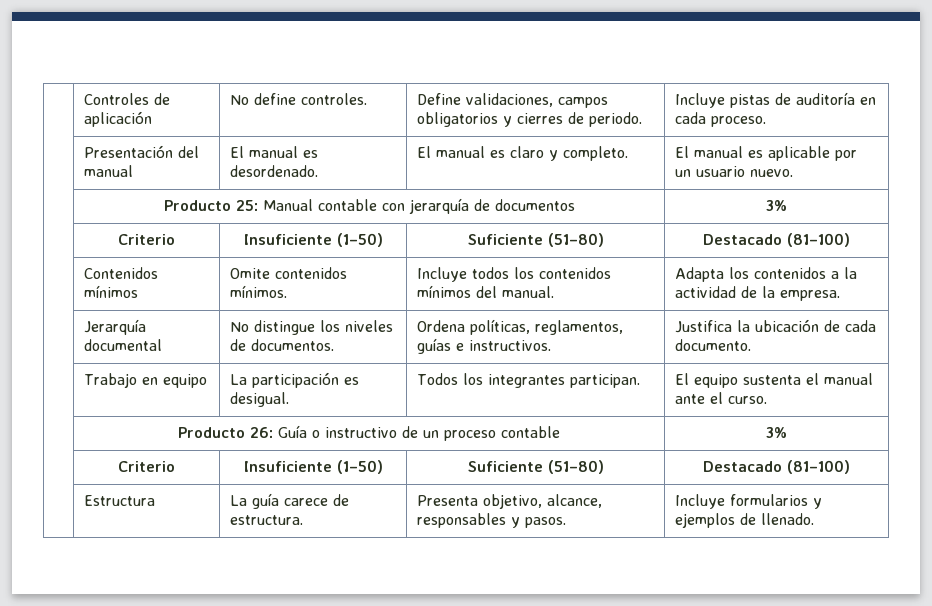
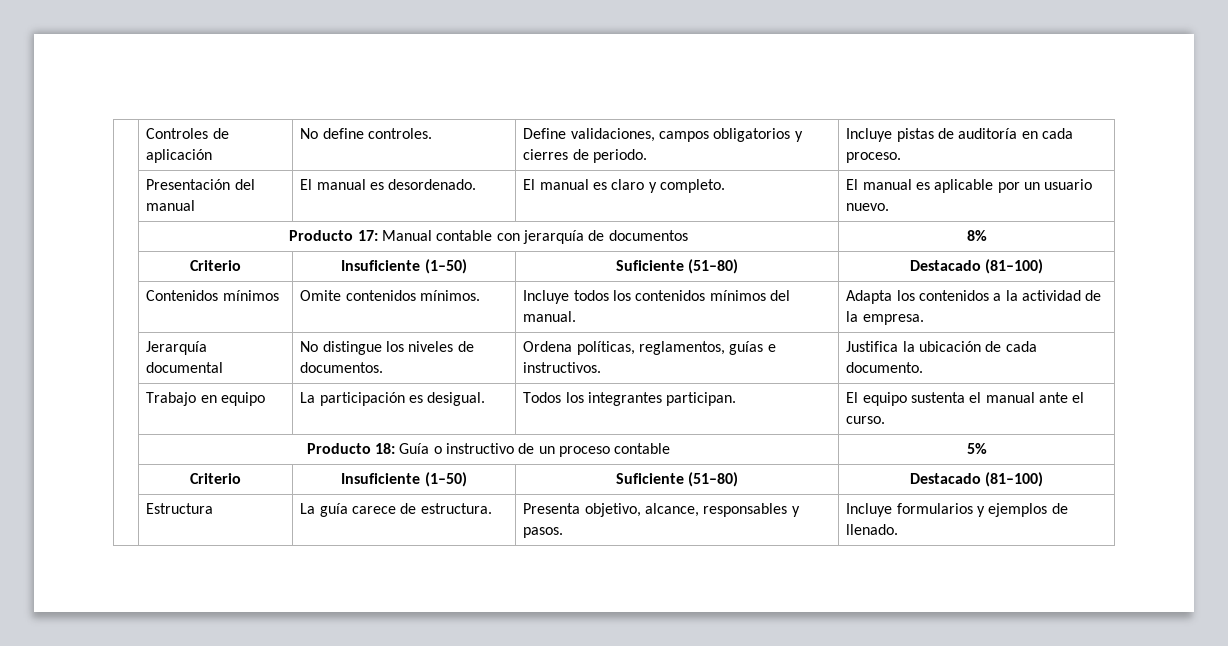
- | Producto 25: Manual contable con jerarquía de documentos | 3%
+ | Producto 17: Manual contable con jerarquía de documentos | 8%
- | Producto 26: Guía o instructivo de un proceso contable | 3%
+ | Producto 18: Guía o instructivo de un proceso contable | 5%

